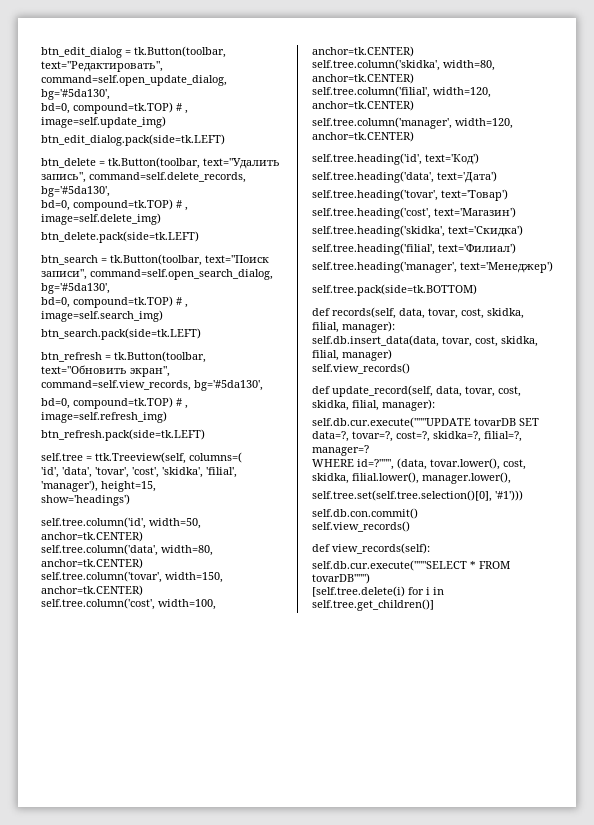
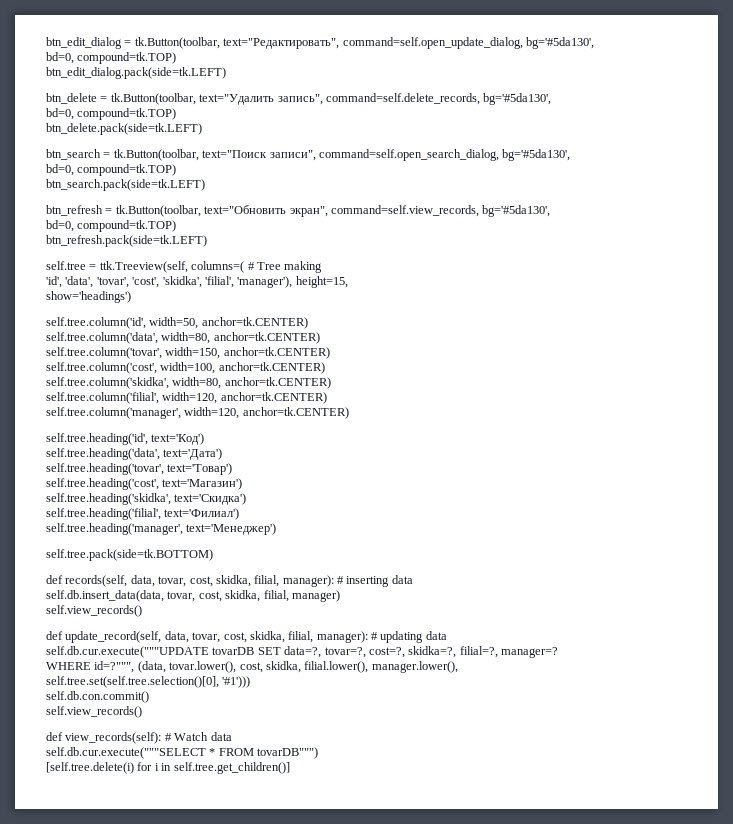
  btn_edit_dialog = tk.Button(toolbar, text="Редактировать", command=self.open_update_dialog, bg='#5da130',
- bd=0, compound=tk.TOP) # , image=self.update_img)
+ bd=0, compound=tk.TOP)
  btn_delete = tk.Button(toolbar, text="Удалить запись", command=self.delete_records, bg='#5da130',
- bd=0, compound=tk.TOP) # , image=self.delete_img)
+ bd=0, compound=tk.TOP)
  btn_search = tk.Button(toolbar, text="Поиск записи", command=self.open_search_dialog, bg='#5da130',
- bd=0, compound=tk.TOP) # , image=self.search_img)
+ bd=0, compound=tk.TOP)
  btn_refresh = tk.Button(toolbar, text="Обновить экран", command=self.view_records, bg='#5da130',
- bd=0, compound=tk.TOP) # , image=self.refresh_img)
+ bd=0, compound=tk.TOP)
- self.tree = ttk.Treeview(self, columns=(
+ self.tree = ttk.Treeview(self, columns=( # Tree making
- def records(self, data, tovar, cost, skidka, filial, manager):
+ def records(self, data, tovar, cost, skidka, filial, manager): # inserting data
- def update_record(self, data, tovar, cost, skidka, filial, manager):
+ def update_record(self, data, tovar, cost, skidka, filial, manager): # updating data
- def view_records(self):
+ def view_records(self): # Watch data

